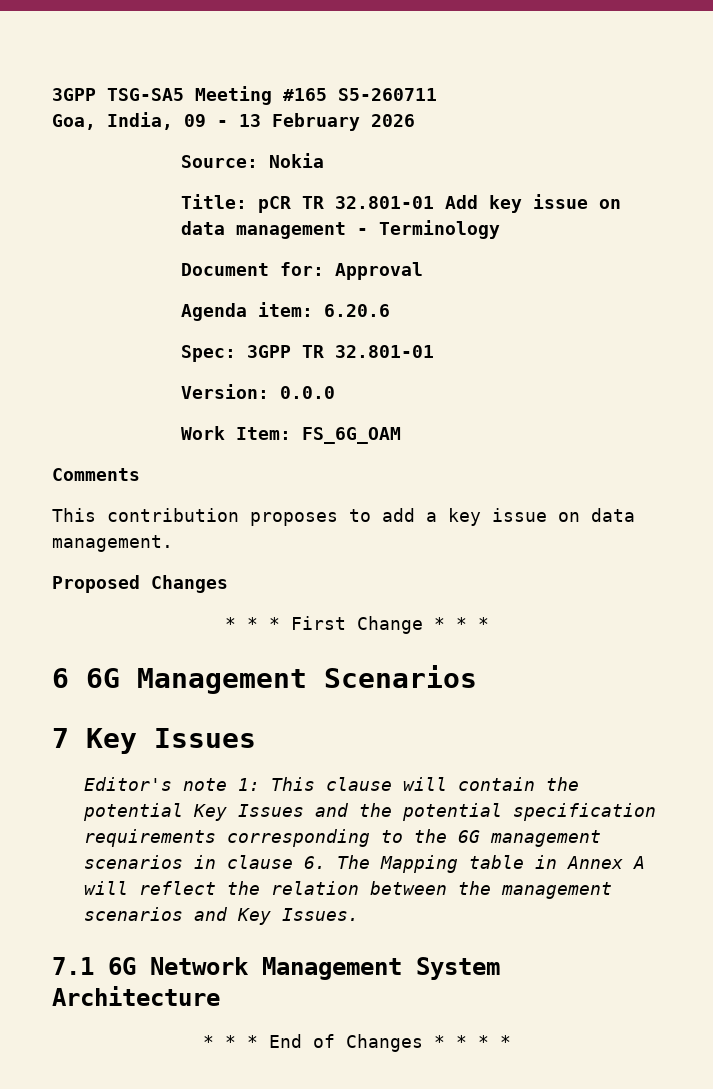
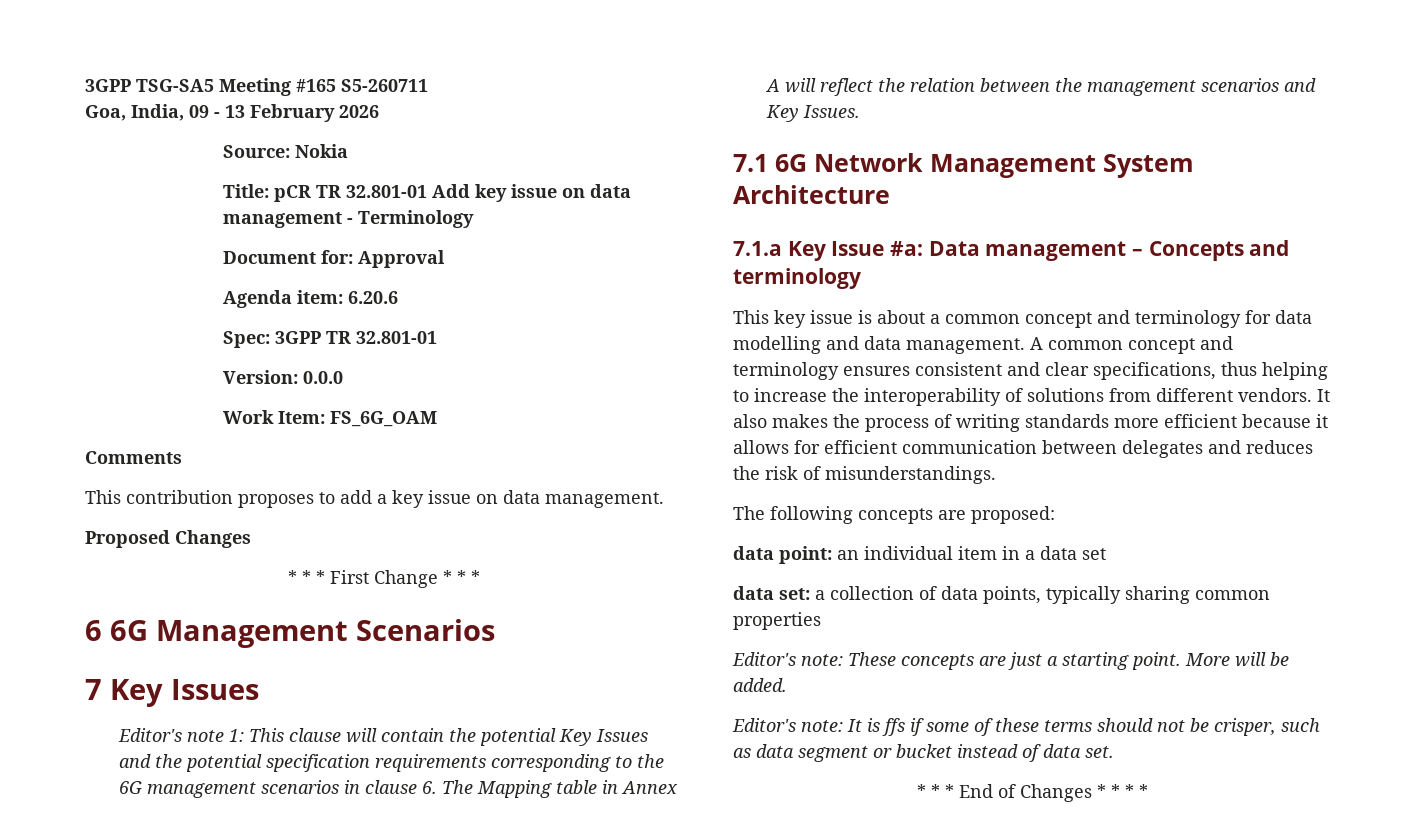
+ 7.1.a Key Issue #a: Data management – Concepts and terminology
+ This key issue is about a common concept and terminology for data modelling and data management. A common concept and terminology ensures consistent and clear specifications, thus helping to increase the interoperability of solutions from different vendors. It also makes the process of writing standards more efficient because it allows for efficient communication between delegates and reduces the risk of misunderstandings.
+ The following concepts are proposed:
+ data point: an individual item in a data set
+ data set: a collection of data points, typically sharing common properties
+ Editor's note: These concepts are just a starting point. More will be added.
+ Editor's note: It is ffs if some of these terms should not be crisper, such as data segment or bucket instead of data set.

